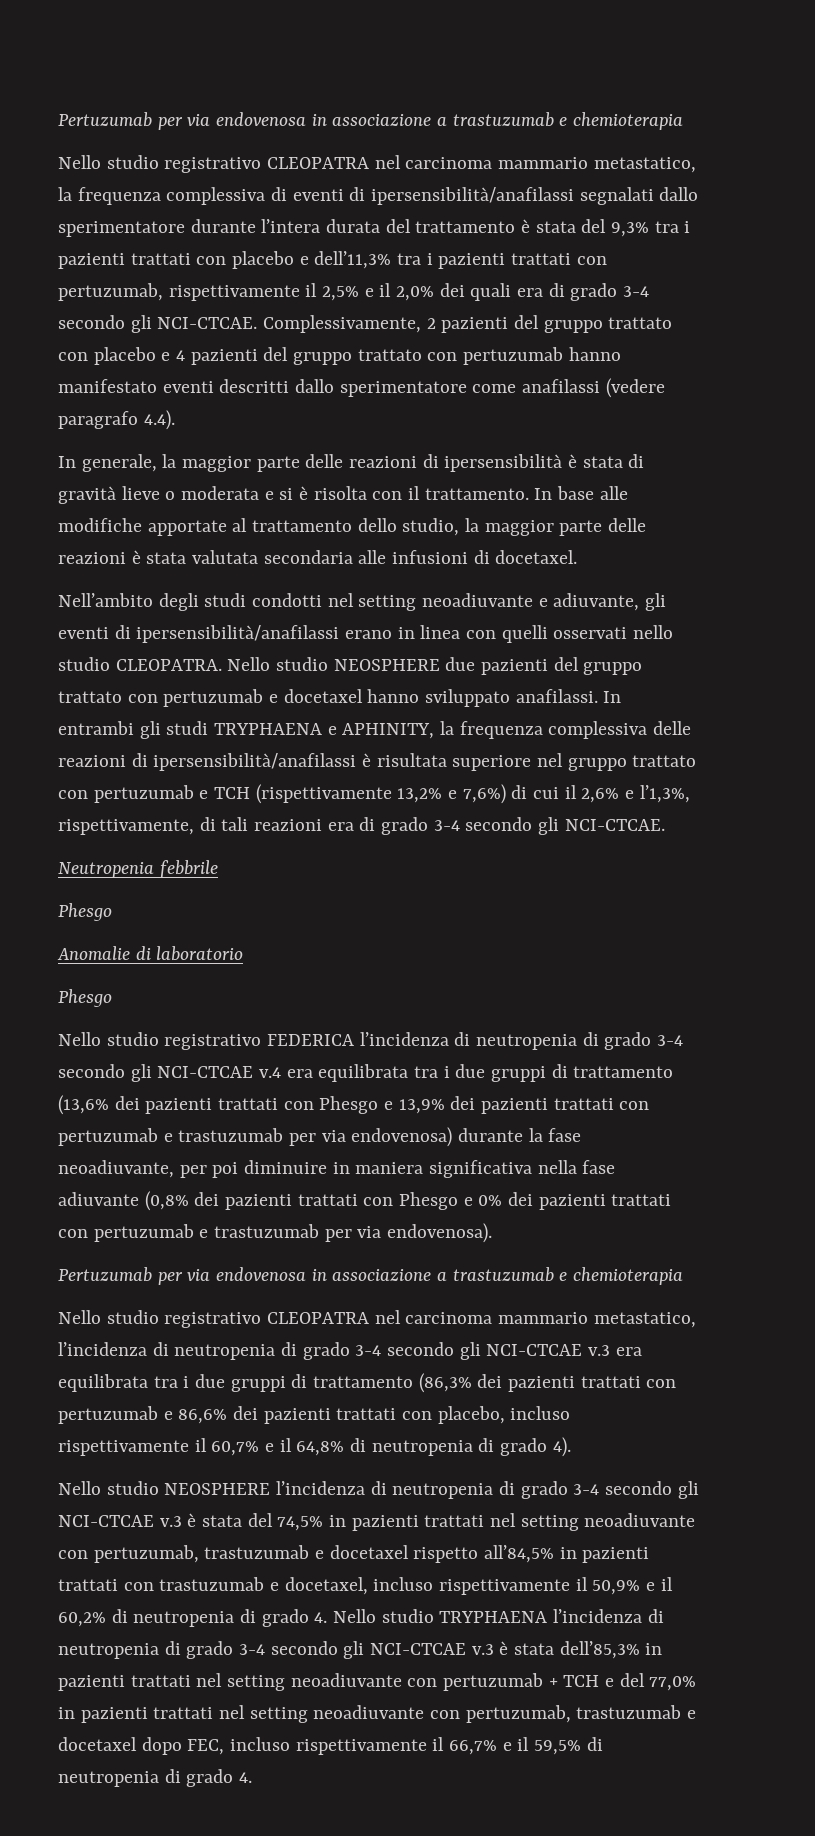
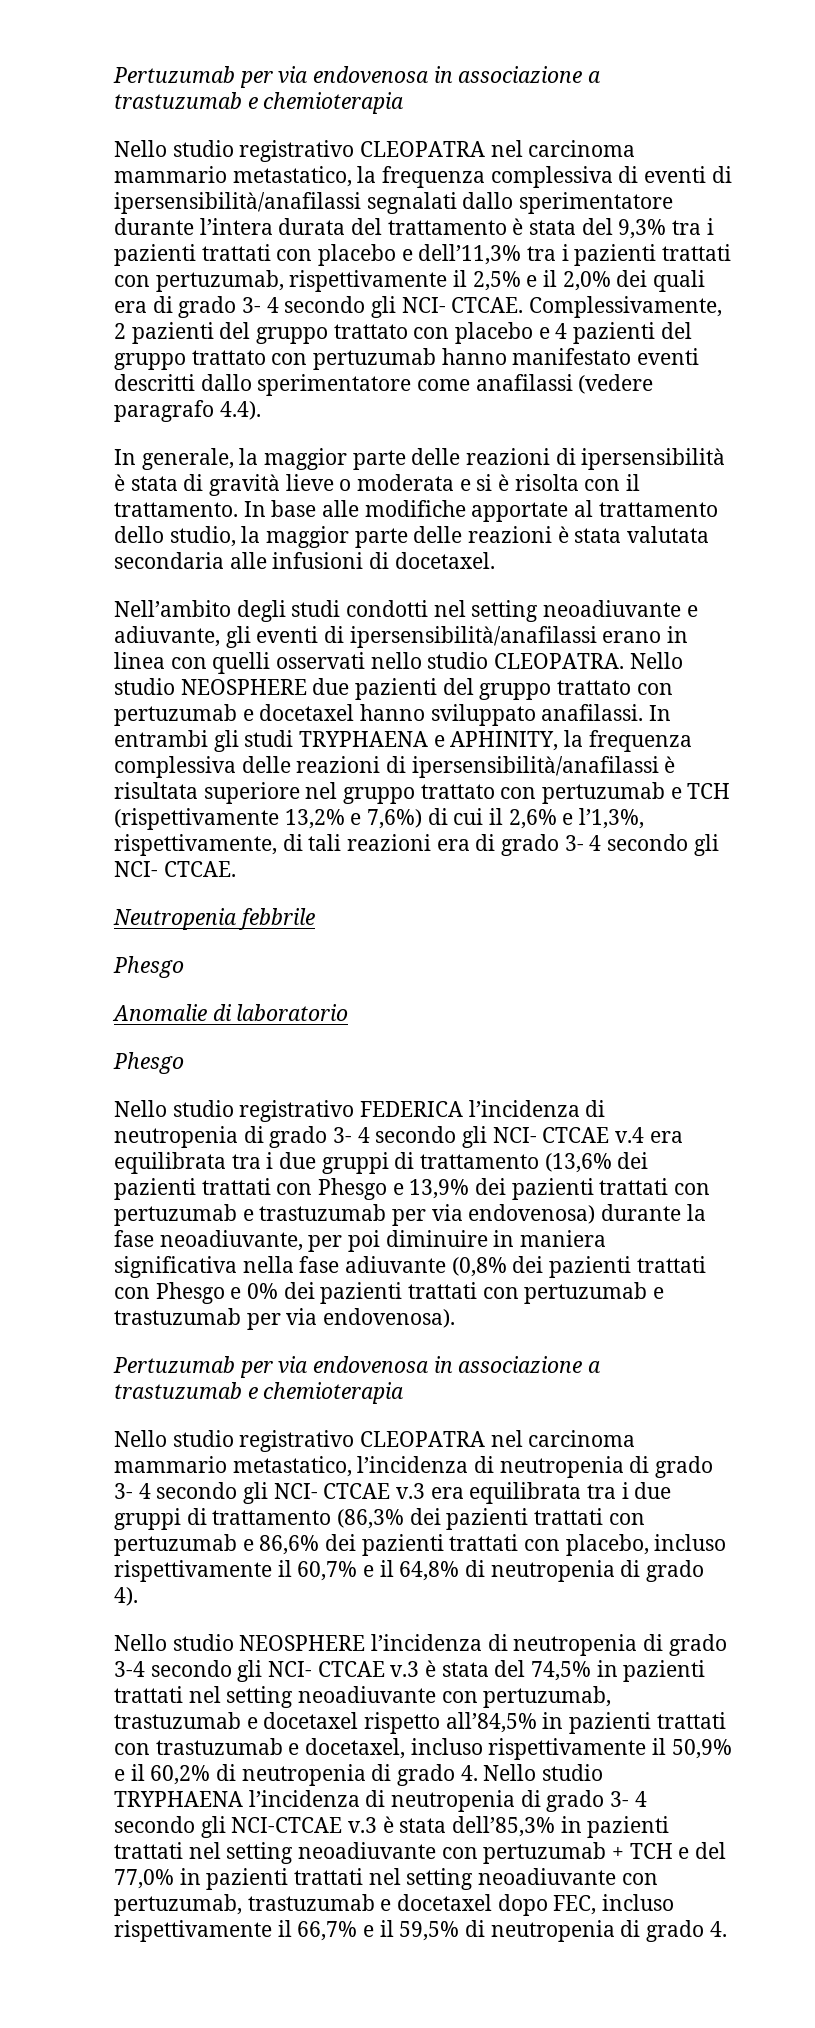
- Nello studio registrativo CLEOPATRA nel carcinoma mammario metastatico, la frequenza complessiva di eventi di ipersensibilità/anafilassi segnalati dallo sperimentatore durante l’intera durata del trattamento è stata del 9,3% tra i pazienti trattati con placebo e dell’11,3% tra i pazienti trattati con pertuzumab, rispettivamente il 2,5% e il 2,0% dei quali era di grado 3-4 secondo gli NCI-CTCAE.
+ Nello studio registrativo CLEOPATRA nel carcinoma mammario metastatico, la frequenza complessiva di eventi di ipersensibilità/anafilassi segnalati dallo sperimentatore durante l’intera durata del trattamento è stata del 9,3% tra i pazienti trattati con placebo e dell’11,3% tra i pazienti trattati con pertuzumab, rispettivamente il 2,5% e il 2,0% dei quali era di grado 3- 4 secondo gli NCI- CTCAE.
- In entrambi gli studi TRYPHAENA e APHINITY, la frequenza complessiva delle reazioni di ipersensibilità/anafilassi è risultata superiore nel gruppo trattato con pertuzumab e TCH (rispettivamente 13,2% e 7,6%) di cui il 2,6% e l’1,3%, rispettivamente, di tali reazioni era di grado 3-4 secondo gli NCI-CTCAE.
+ In entrambi gli studi TRYPHAENA e APHINITY, la frequenza complessiva delle reazioni di ipersensibilità/anafilassi è risultata superiore nel gruppo trattato con pertuzumab e TCH (rispettivamente 13,2% e 7,6%) di cui il 2,6% e l’1,3%, rispettivamente, di tali reazioni era di grado 3- 4 secondo gli NCI- CTCAE.
- Nello studio registrativo FEDERICA l’incidenza di neutropenia di grado 3-4 secondo gli NCI-CTCAE v.4 era equilibrata tra i due gruppi di trattamento (13,6% dei pazienti trattati con Phesgo e 13,9% dei pazienti trattati con pertuzumab e trastuzumab per via endovenosa) durante la fase neoadiuvante, per poi diminuire in maniera significativa nella fase adiuvante (0,8% dei pazienti trattati con Phesgo e 0% dei pazienti trattati con pertuzumab e trastuzumab per via endovenosa).
+ Nello studio registrativo FEDERICA l’incidenza di neutropenia di grado 3- 4 secondo gli NCI- CTCAE v.4 era equilibrata tra i due gruppi di trattamento (13,6% dei pazienti trattati con Phesgo e 13,9% dei pazienti trattati con pertuzumab e trastuzumab per via endovenosa) durante la fase neoadiuvante, per poi diminuire in maniera significativa nella fase adiuvante (0,8% dei pazienti trattati con Phesgo e 0% dei pazienti trattati con pertuzumab e trastuzumab per via endovenosa).
- Nello studio registrativo CLEOPATRA nel carcinoma mammario metastatico, l’incidenza di neutropenia di grado 3-4 secondo gli NCI-CTCAE v.3 era equilibrata tra i due gruppi di trattamento (86,3% dei pazienti trattati con pertuzumab e 86,6% dei pazienti trattati con placebo, incluso rispettivamente il 60,7% e il 64,8% di neutropenia di grado 4).
+ Nello studio registrativo CLEOPATRA nel carcinoma mammario metastatico, l’incidenza di neutropenia di grado 3- 4 secondo gli NCI- CTCAE v.3 era equilibrata tra i due gruppi di trattamento (86,3% dei pazienti trattati con pertuzumab e 86,6% dei pazienti trattati con placebo, incluso rispettivamente il 60,7% e il 64,8% di neutropenia di grado 4).
- Nello studio NEOSPHERE l’incidenza di neutropenia di grado 3-4 secondo gli NCI-CTCAE v.3 è stata del 74,5% in pazienti trattati nel setting neoadiuvante con pertuzumab, trastuzumab e docetaxel rispetto all’84,5% in pazienti trattati con trastuzumab e docetaxel, incluso rispettivamente il 50,9% e il 60,2% di neutropenia di grado 4. Nello studio TRYPHAENA l’incidenza di neutropenia di grado 3-4 secondo gli NCI-CTCAE v.3 è stata dell’85,3% in pazienti trattati nel setting neoadiuvante con pertuzumab + TCH e del 77,0% in pazienti trattati nel setting neoadiuvante con pertuzumab, trastuzumab e docetaxel dopo FEC, incluso rispettivamente il 66,7% e il 59,5% di neutropenia di grado 4.
+ Nello studio NEOSPHERE l’incidenza di neutropenia di grado 3-4 secondo gli NCI- CTCAE v.3 è stata del 74,5% in pazienti trattati nel setting neoadiuvante con pertuzumab, trastuzumab e docetaxel rispetto all’84,5% in pazienti trattati con trastuzumab e docetaxel, incluso rispettivamente il 50,9% e il 60,2% di neutropenia di grado 4. Nello studio TRYPHAENA l’incidenza di neutropenia di grado 3- 4 secondo gli NCI-CTCAE v.3 è stata dell’85,3% in pazienti trattati nel setting neoadiuvante con pertuzumab + TCH e del 77,0% in pazienti trattati nel setting neoadiuvante con pertuzumab, trastuzumab e docetaxel dopo FEC, incluso rispettivamente il 66,7% e il 59,5% di neutropenia di grado 4.

